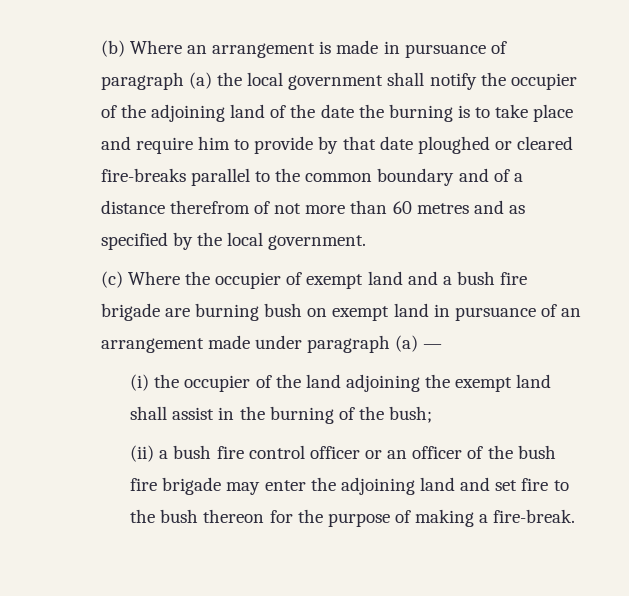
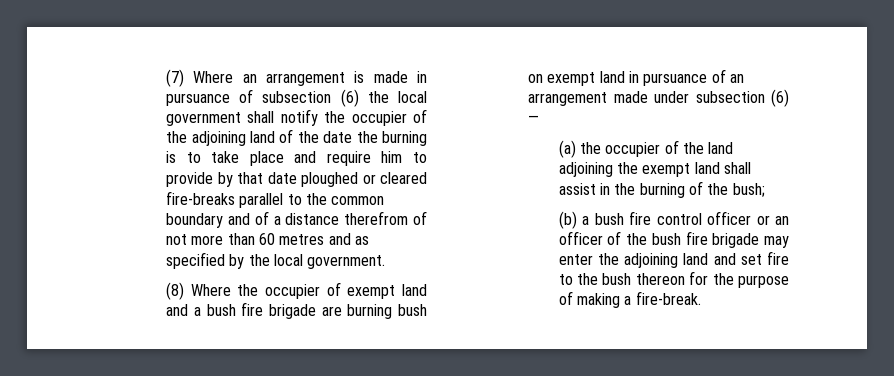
- (b) Where an arrangement is made in pursuance of paragraph (a) the local government shall notify the occupier of the adjoining land of the date the burning is to take place and require him to provide by that date ploughed or cleared fire-breaks parallel to the common boundary and of a distance therefrom of not more than 60 metres and as specified by the local government.
+ (7) Where an arrangement is made in pursuance of subsection (6) the local government shall notify the occupier of the adjoining land of the date the burning is to take place and require him to provide by that date ploughed or cleared fire-breaks parallel to the common boundary and of a distance therefrom of not more than 60 metres and as specified by the local government.
- (c) Where the occupier of exempt land and a bush fire brigade are burning bush on exempt land in pursuance of an arrangement made under paragraph (a) —
+ (8) Where the occupier of exempt land and a bush fire brigade are burning bush on exempt land in pursuance of an arrangement made under subsection (6) —
- (i) the occupier of the land adjoining the exempt land shall assist in the burning of the bush;
+ (a) the occupier of the land adjoining the exempt land shall assist in the burning of the bush;
- (ii) a bush fire control officer or an officer of the bush fire brigade may enter the adjoining land and set fire to the bush thereon for the purpose of making a fire-break.
+ (b) a bush fire control officer or an officer of the bush fire brigade may enter the adjoining land and set fire to the bush thereon for the purpose of making a fire-break.

